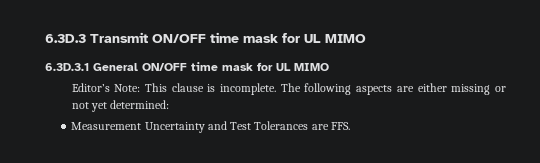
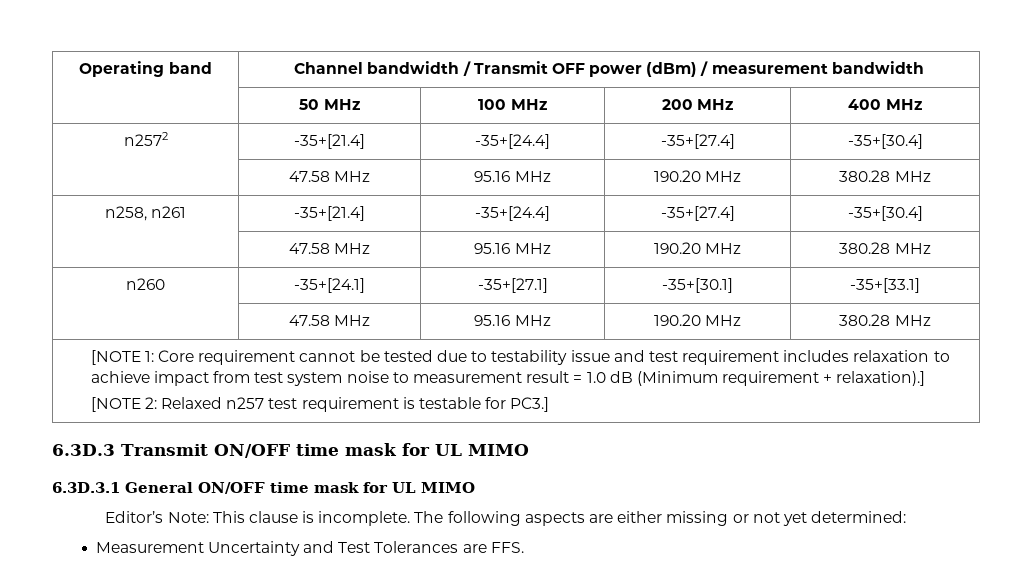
+ Operating band | Channel bandwidth / Transmit OFF power (dBm) / measurement bandwidth
+ | 50 MHz | 100 MHz | 200 MHz | 400 MHz
+ n2572 | -35+[21.4] | -35+[24.4] | -35+[27.4] | -35+[30.4]
+ | 47.58 MHz | 95.16 MHz | 190.20 MHz | 380.28 MHz
+ n258, n261 | -35+[21.4] | -35+[24.4] | -35+[27.4] | -35+[30.4]
+ | 47.58 MHz | 95.16 MHz | 190.20 MHz | 380.28 MHz
+ n260 | -35+[24.1] | -35+[27.1] | -35+[30.1] | -35+[33.1]
+ | 47.58 MHz | 95.16 MHz | 190.20 MHz | 380.28 MHz
+ [NOTE 1: Core requirement cannot be tested due to testability issue and test requirement includes relaxation to achieve impact from test system noise to measurement result = 1.0 dB (Minimum requirement + relaxation).]
+ [NOTE 2: Relaxed n257 test requirement is testable for PC3.]

